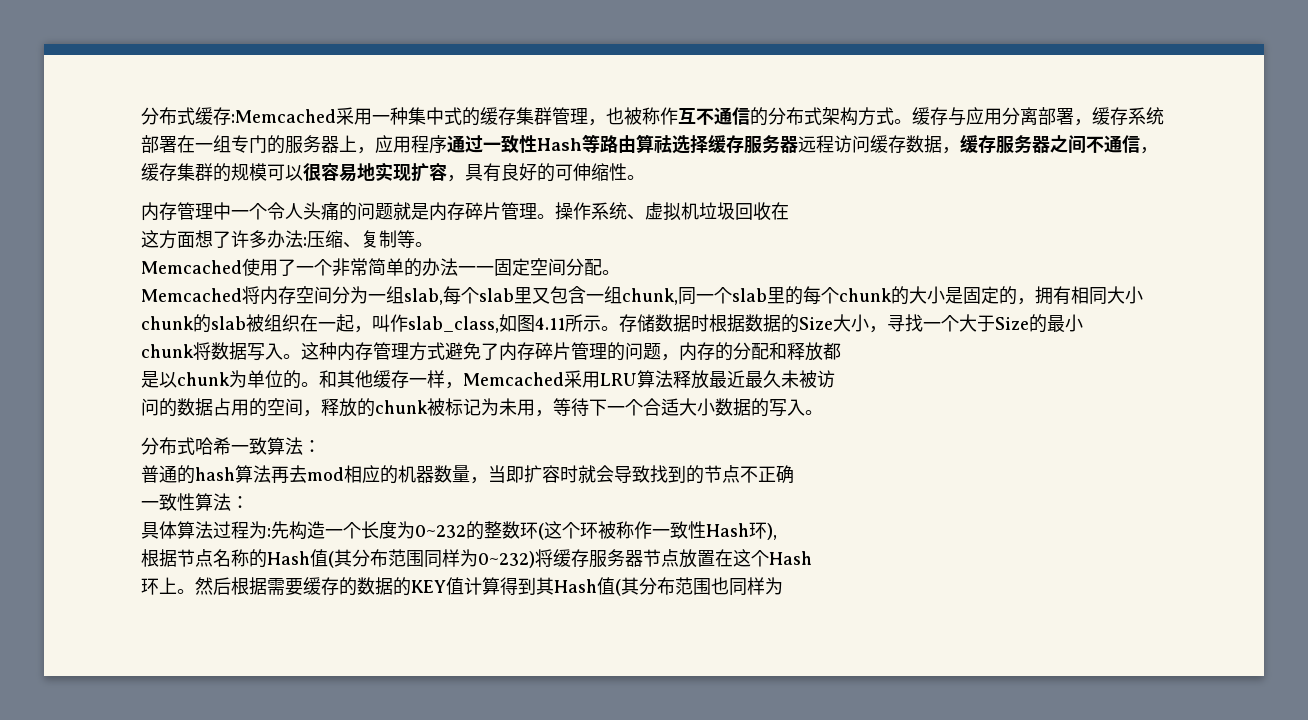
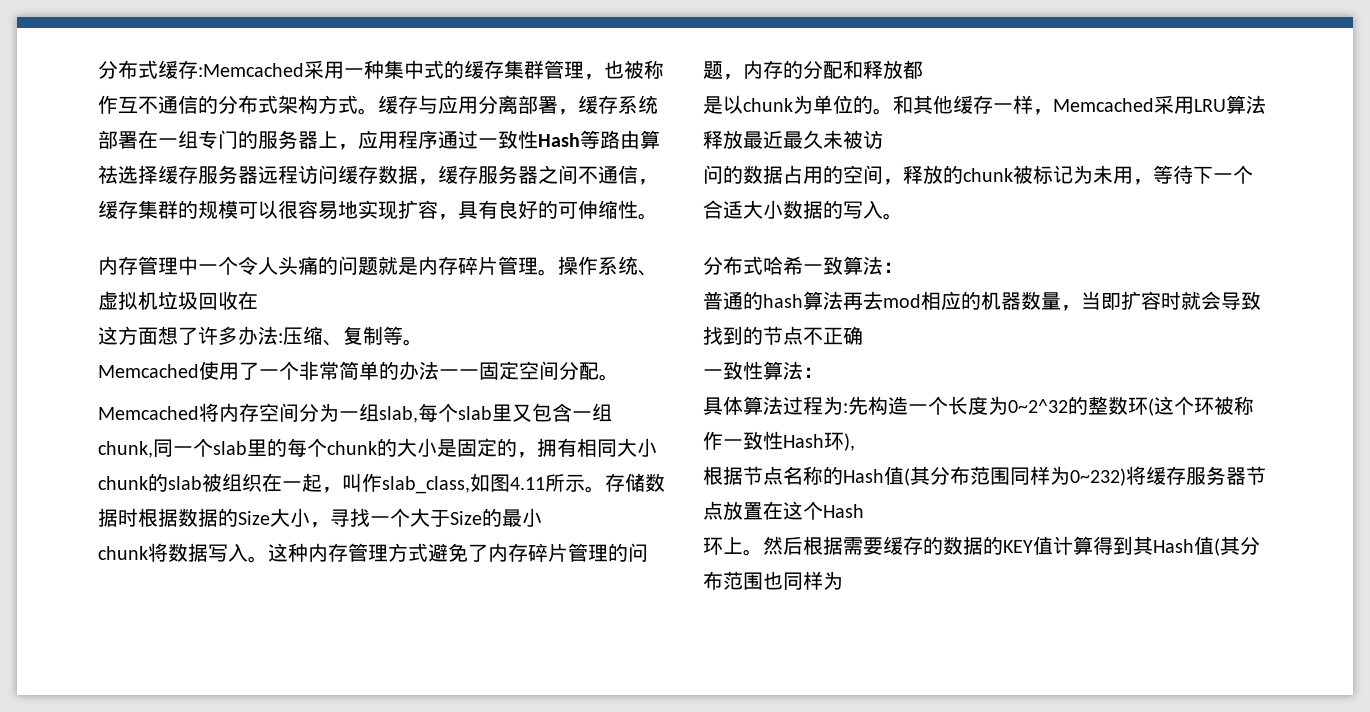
- 具体算法过程为:先构造一个长度为0~232的整数环(这个环被称作一致性Hash环),
+ 具体算法过程为:先构造一个长度为0~2^32的整数环(这个环被称作一致性Hash环),

